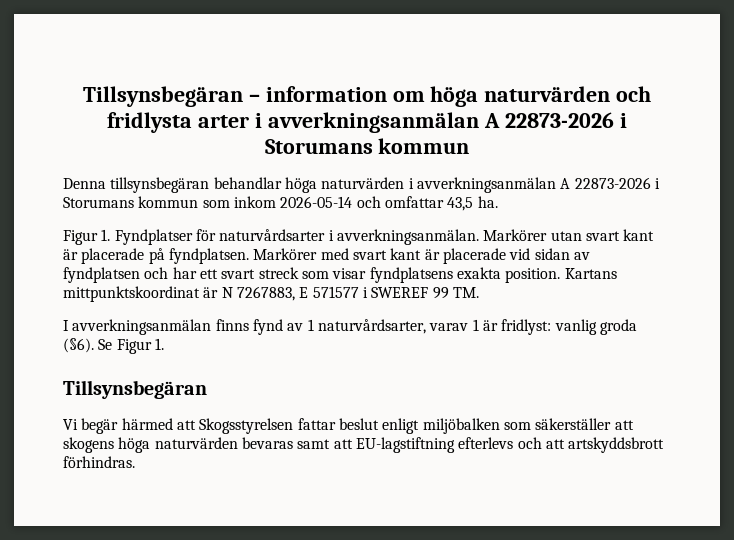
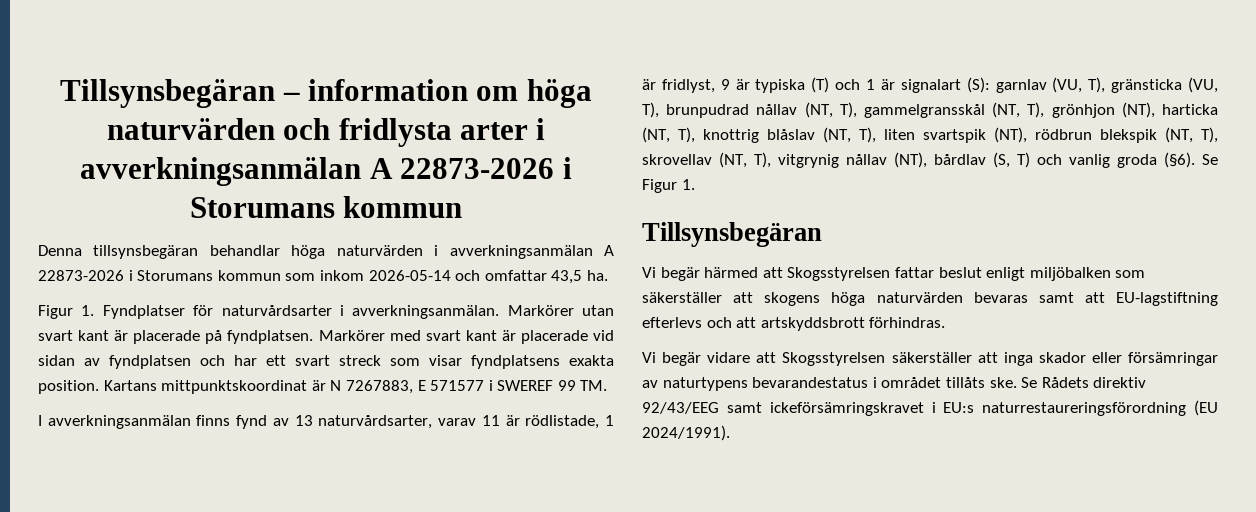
- I avverkningsanmälan finns fynd av 1 naturvårdsarter, varav 1 är fridlyst: vanlig groda (§6).
+ I avverkningsanmälan finns fynd av 13 naturvårdsarter, varav 11 är rödlistade, 1 är fridlyst, 9 är typiska (T) och 1 är signalart (S): garnlav (VU, T), gränsticka (VU, T), brunpudrad nållav (NT, T), gammelgransskål (NT, T), grönhjon (NT), harticka (NT, T), knottrig blåslav (NT, T), liten svartspik (NT), rödbrun blekspik (NT, T), skrovellav (NT, T), vitgrynig nållav (NT), bårdlav (S, T) och vanlig groda (§6).
+ Vi begär vidare att Skogsstyrelsen säkerställer att inga skador eller försämringar av naturtypens bevarandestatus i området tillåts ske. Se Rådets direktiv 92/43/EEG samt ickeförsämringskravet i EU:s naturrestaureringsförordning (EU 2024/1991).

